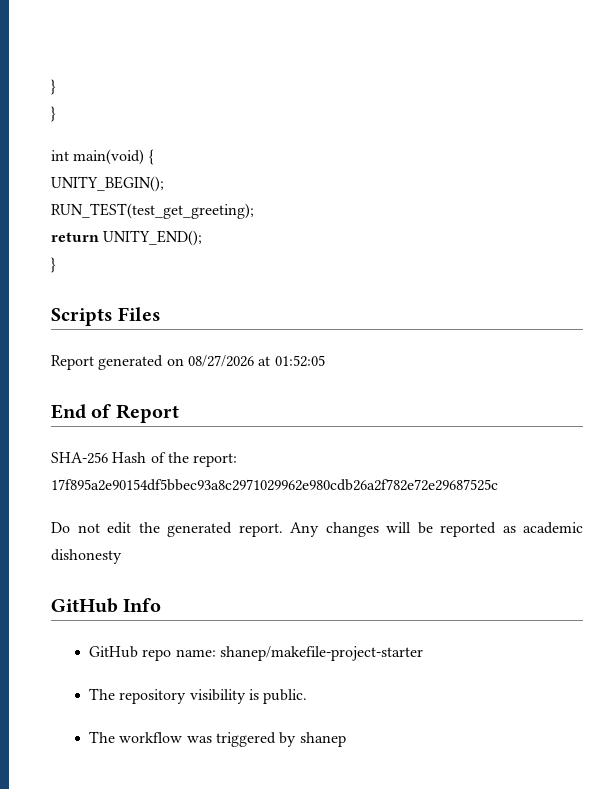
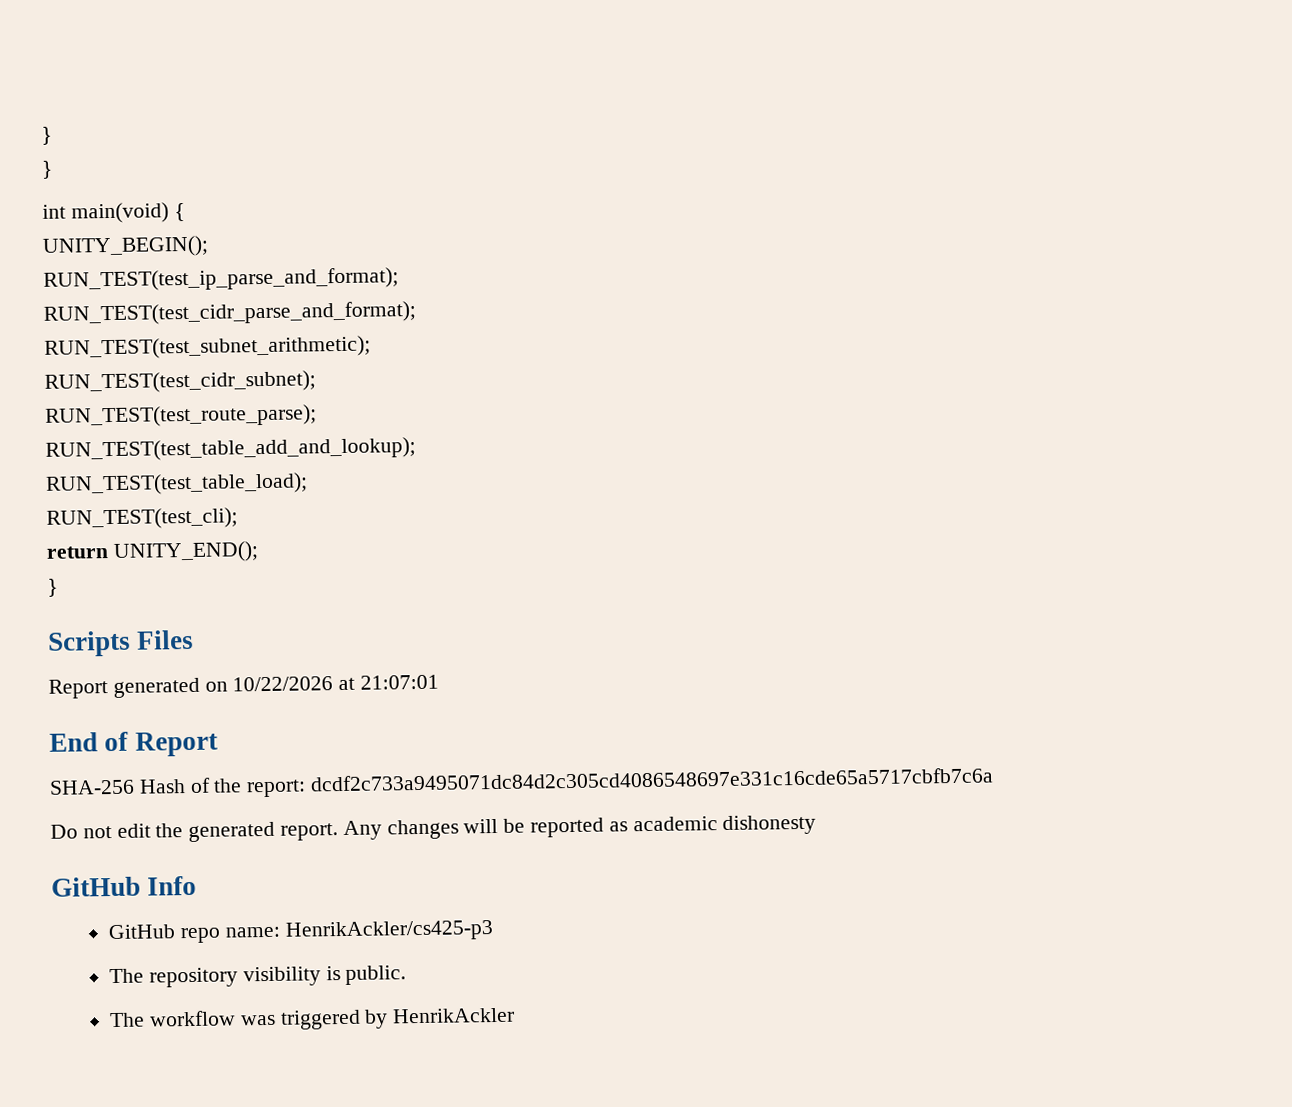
- RUN_TEST(test_get_greeting);
+ RUN_TEST(test_ip_parse_and_format);
+ RUN_TEST(test_cidr_parse_and_format);
+ RUN_TEST(test_subnet_arithmetic);
+ RUN_TEST(test_cidr_subnet);
+ RUN_TEST(test_route_parse);
+ RUN_TEST(test_table_add_and_lookup);
+ RUN_TEST(test_table_load);
+ RUN_TEST(test_cli);
- Report generated on 08/27/2026 at 01:52:05
+ Report generated on 10/22/2026 at 21:07:01
- SHA-256 Hash of the report: 17f895a2e90154df5bbec93a8c2971029962e980cdb26a2f782e72e29687525c
+ SHA-256 Hash of the report: dcdf2c733a9495071dc84d2c305cd4086548697e331c16cde65a5717cbfb7c6a
- GitHub repo name: shanep/makefile-project-starter
+ GitHub repo name: HenrikAckler/cs425-p3
- The workflow was triggered by shanep
+ The workflow was triggered by HenrikAckler

